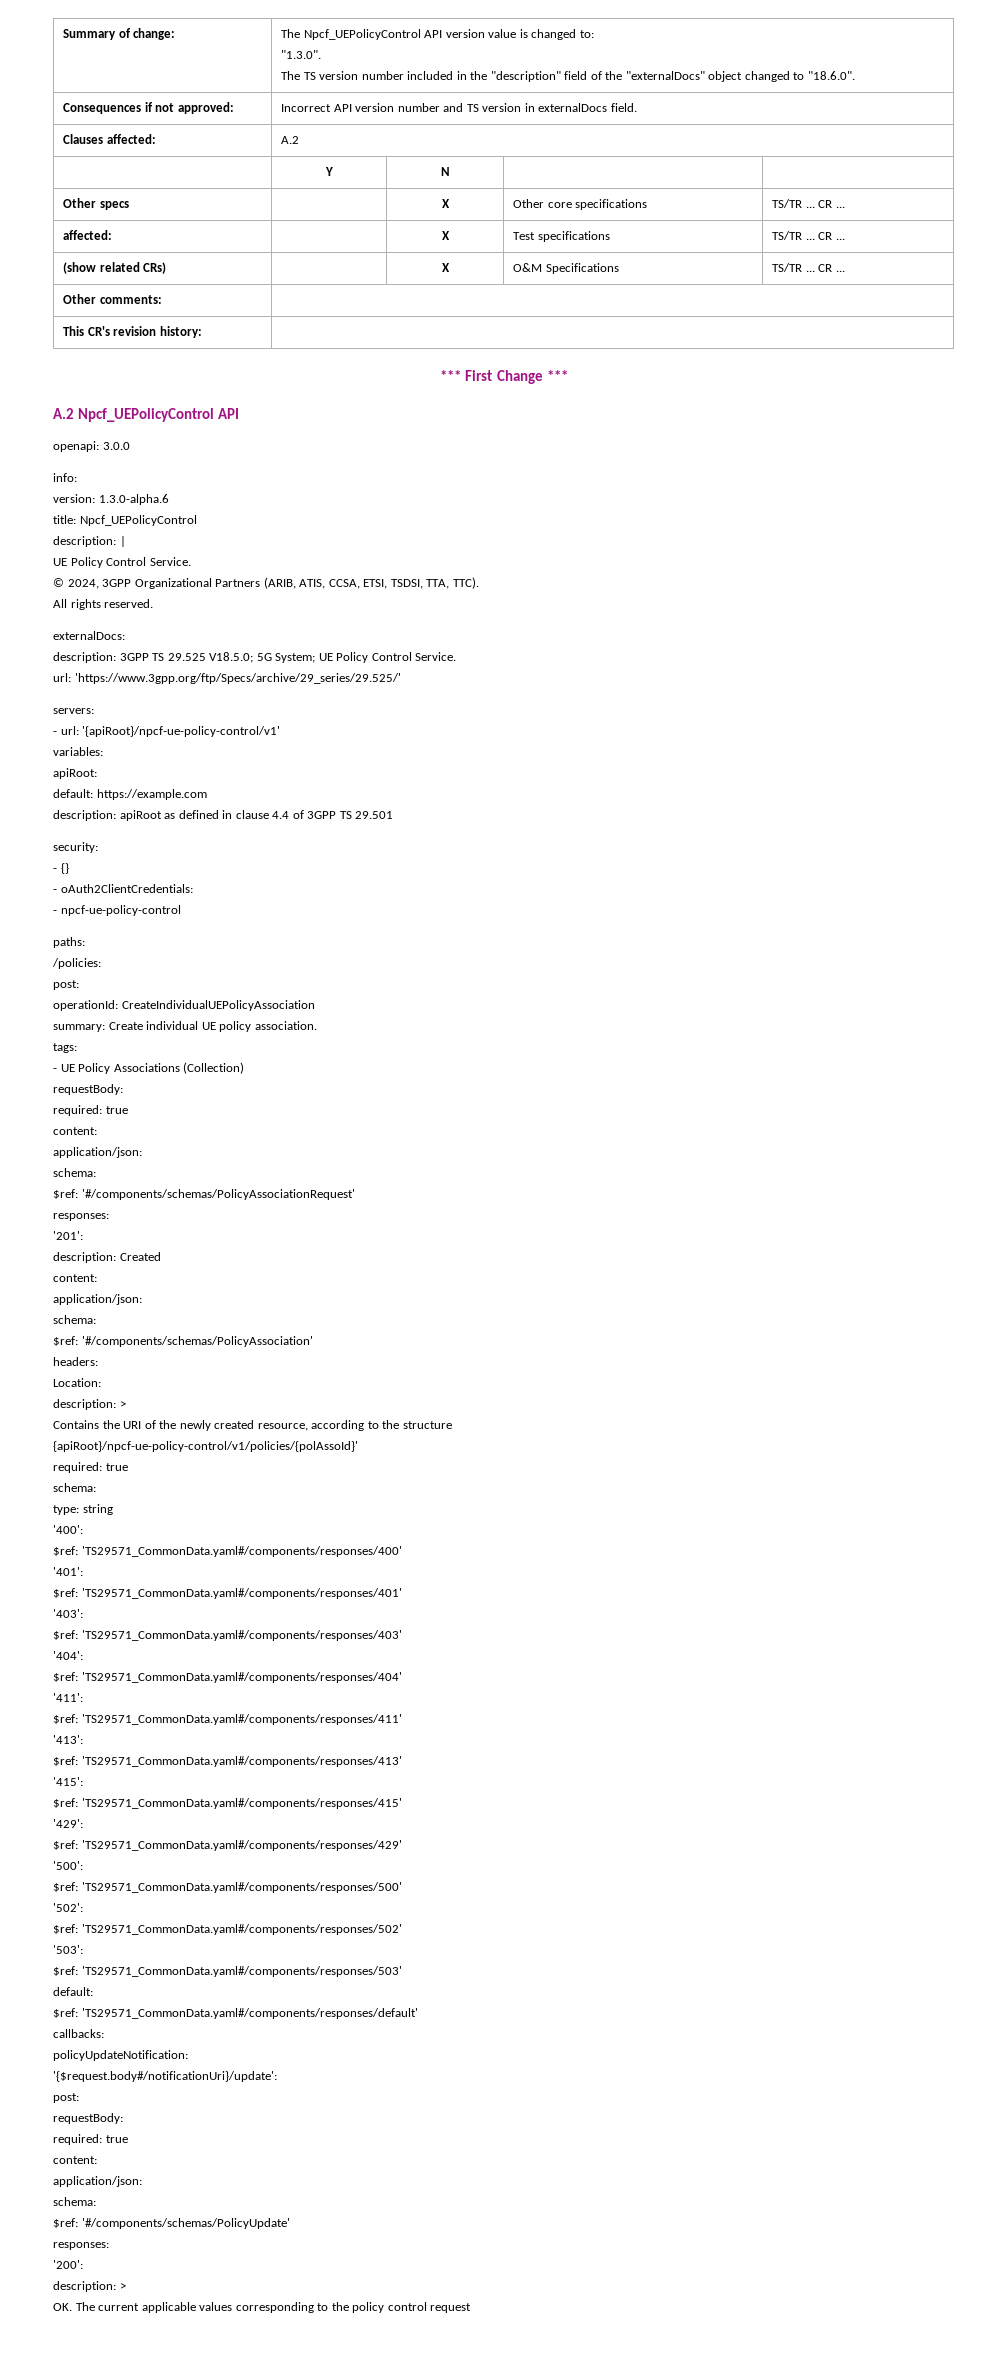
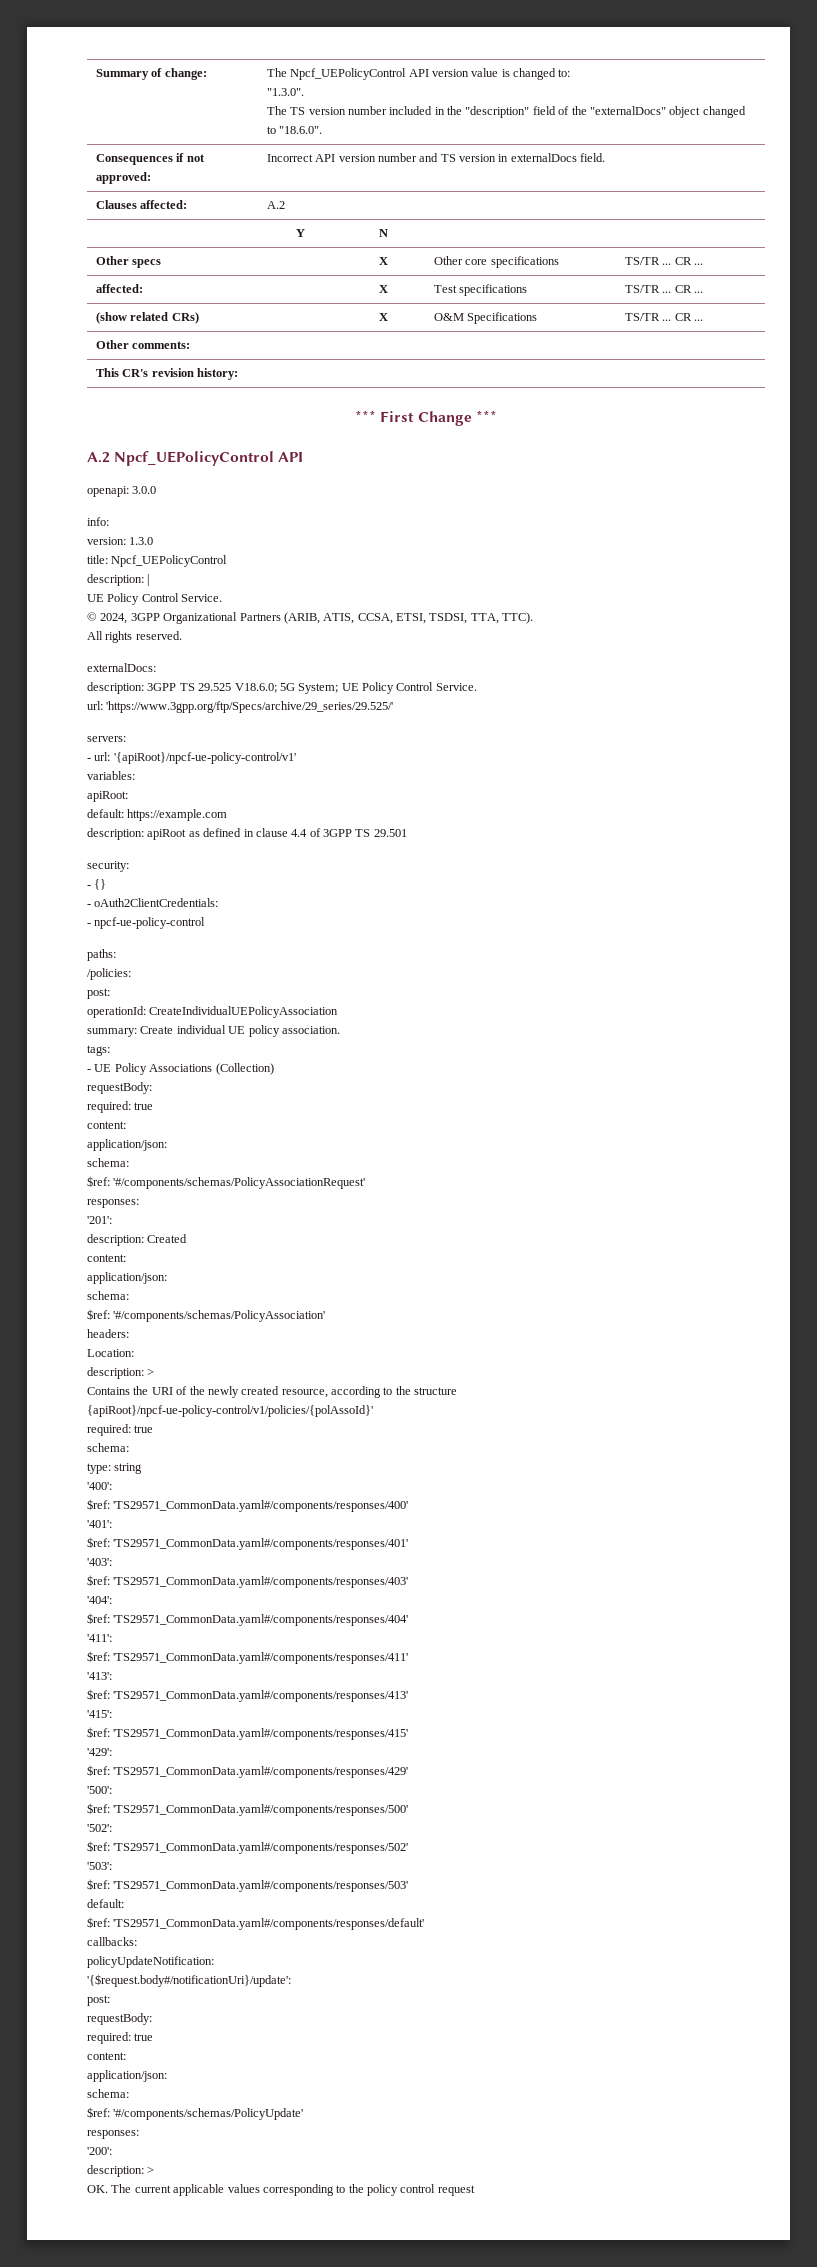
- version: 1.3.0-alpha.6
+ version: 1.3.0
- description: 3GPP TS 29.525 V18.5.0; 5G System; UE Policy Control Service.
+ description: 3GPP TS 29.525 V18.6.0; 5G System; UE Policy Control Service.

